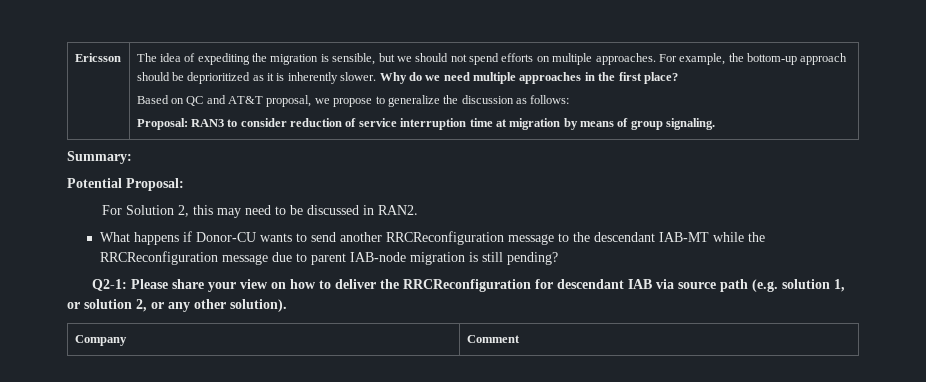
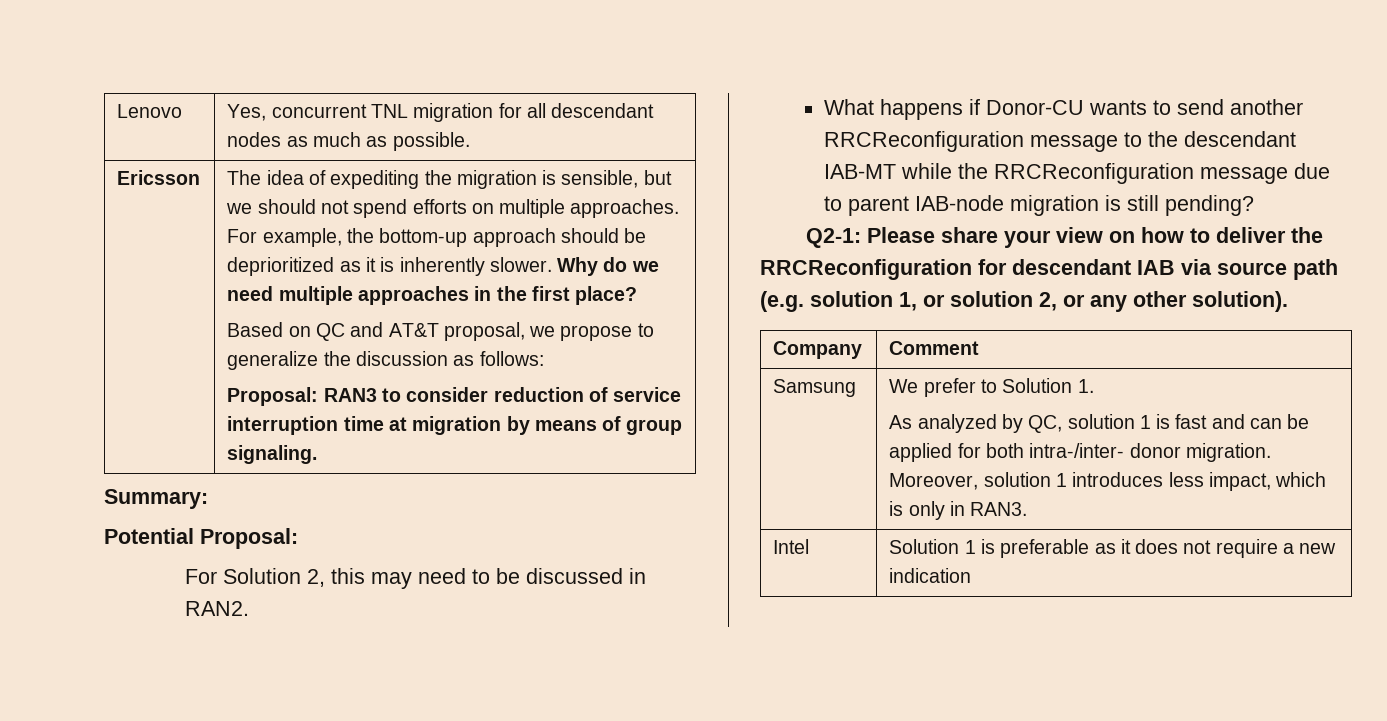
+ Lenovo | Yes, concurrent TNL migration for all descendant nodes as much as possible.
+ Samsung | We prefer to Solution 1.
+ As analyzed by QC, solution 1 is fast and can be applied for both intra-/inter- donor migration. Moreover, solution 1 introduces less impact, which is only in RAN3.
+ Intel | Solution 1 is preferable as it does not require a new indication

